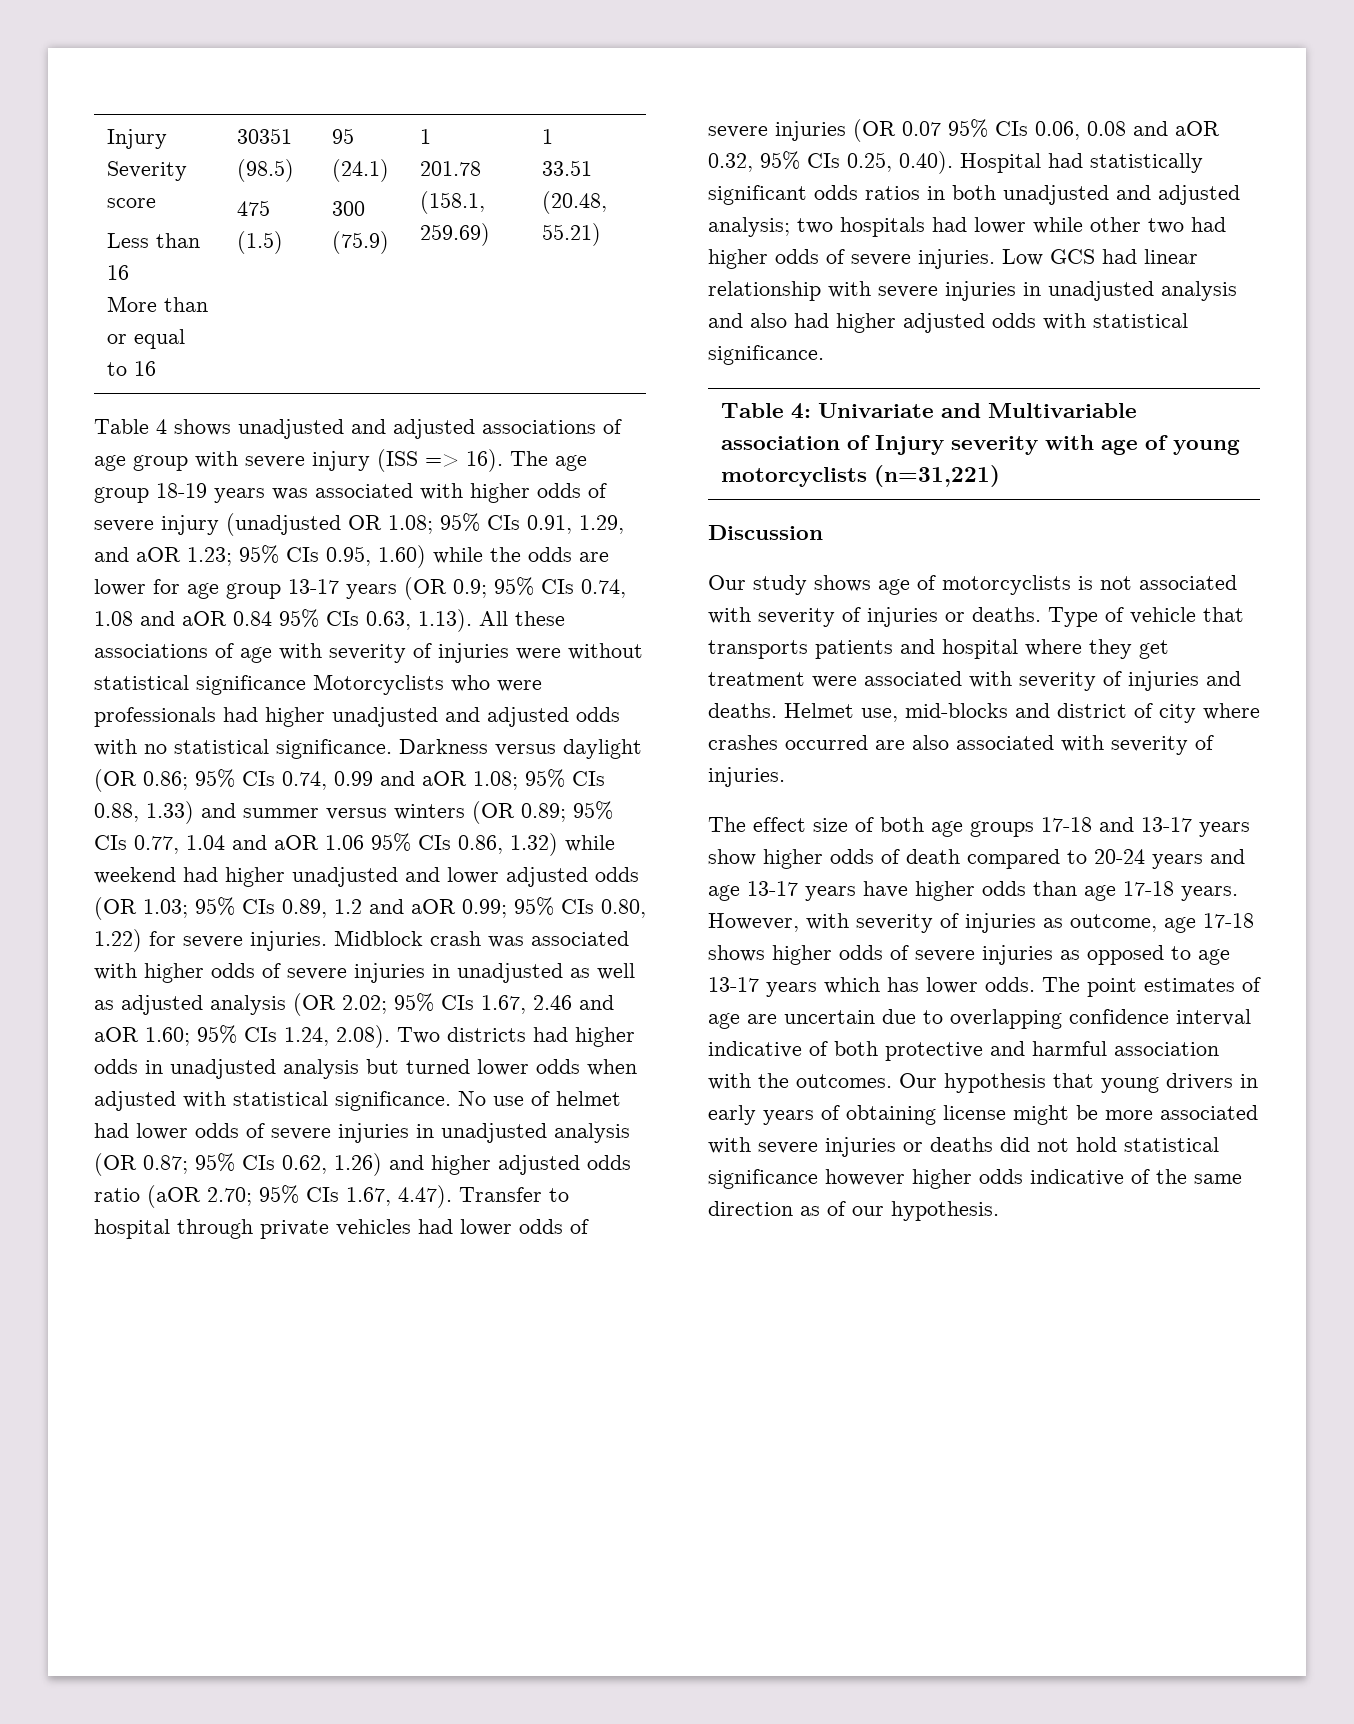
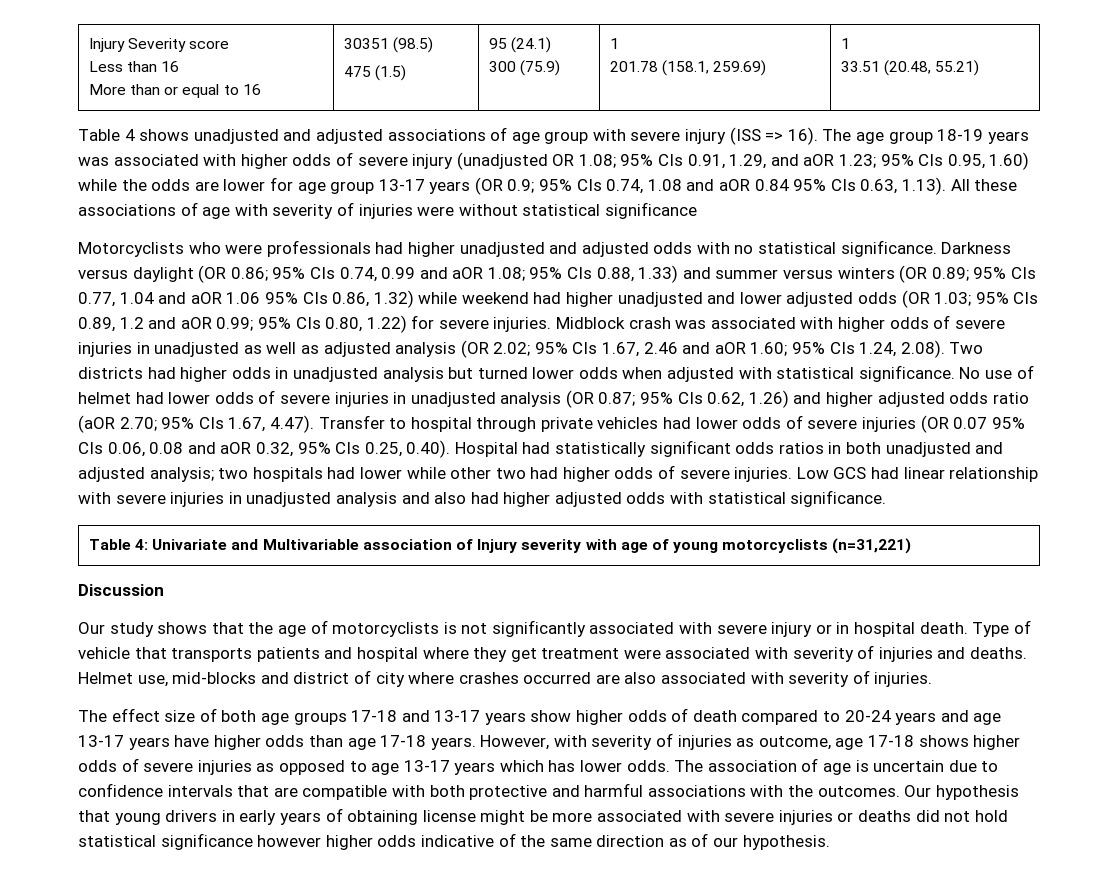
- 95% CIs 0.74, 1.08 and aOR 0.84 95% CIs 0.63, 1.13). All these associations of age with severity of injuries were without statistical significance Motorcyclists who were professionals had higher unadjusted and adjusted odds with no statistical significance.
+ 95% CIs 0.74, 1.08 and aOR 0.84 95% CIs 0.63, 1.13). All these associations of age with severity of injuries were without statistical significance
+ Motorcyclists who were professionals had higher unadjusted and adjusted odds with no statistical significance.
- Our study shows age of motorcyclists is not associated with severity of injuries or deaths.
+ Our study shows that the age of motorcyclists is not significantly associated with severe injury or in hospital death.
- The point estimates of age are uncertain due to overlapping confidence interval indicative of both protective and harmful association with the outcomes.
+ The association of age is uncertain due to confidence intervals that are compatible with both protective and harmful associations with the outcomes.

